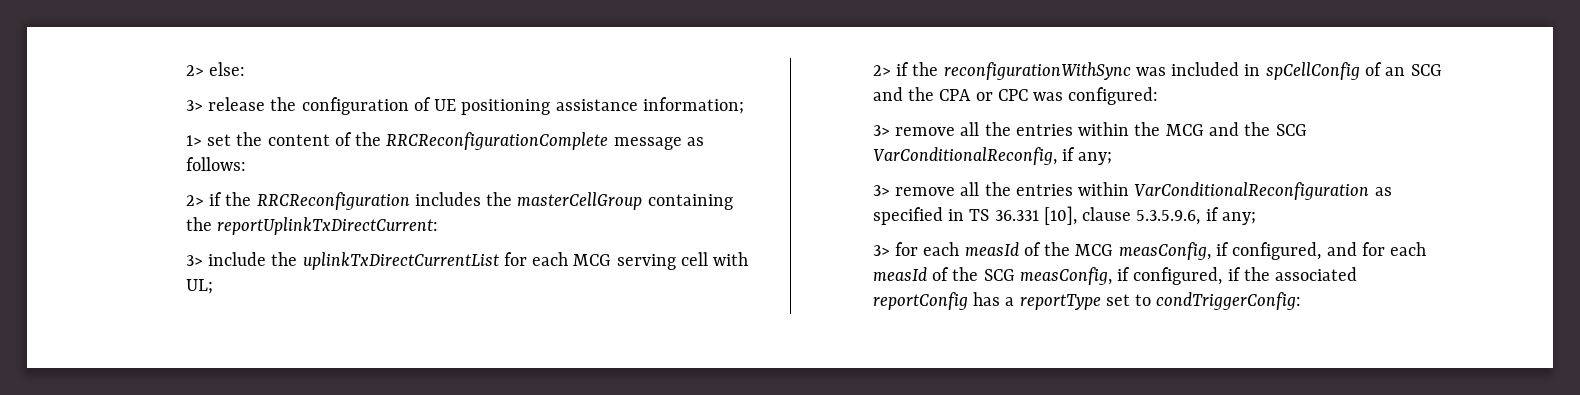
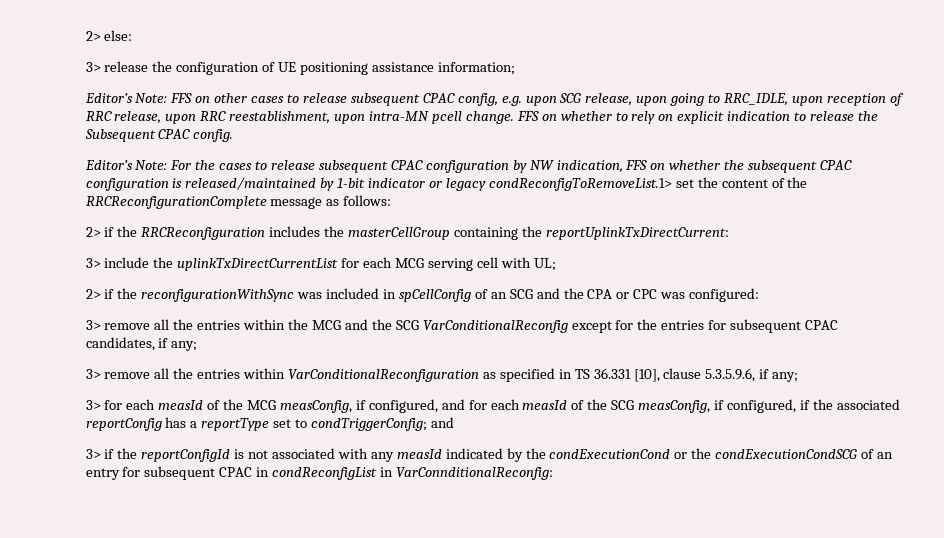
- 1> set the content of the RRCReconfigurationComplete message as follows:
+ Editor’s Note: FFS on other cases to release subsequent CPAC config, e.g. upon SCG release, upon going to RRC_IDLE, upon reception of RRC release, upon RRC reestablishment, upon intra-MN pcell change. FFS on whether to rely on explicit indication to release the Subsequent CPAC config.
+ Editor’s Note: For the cases to release subsequent CPAC configuration by NW indication, FFS on whether the subsequent CPAC configuration is released/maintained by 1-bit indicator or legacy condReconfigToRemoveList.1> set the content of the RRCReconfigurationComplete message as follows:
- 3> remove all the entries within the MCG and the SCG VarConditionalReconfig, if any;
+ 3> remove all the entries within the MCG and the SCG VarConditionalReconfig except for the entries for subsequent CPAC candidates, if any;
- 3> for each measId of the MCG measConfig, if configured, and for each measId of the SCG measConfig, if configured, if the associated reportConfig has a reportType set to condTriggerConfig:
+ 3> for each measId of the MCG measConfig, if configured, and for each measId of the SCG measConfig, if configured, if the associated reportConfig has a reportType set to condTriggerConfig; and
+ 3> if the reportConfigId is not associated with any measId indicated by the condExecutionCond or the condExecutionCondSCG of an entry for subsequent CPAC in condReconfigList in VarConnditionalReconfig:

